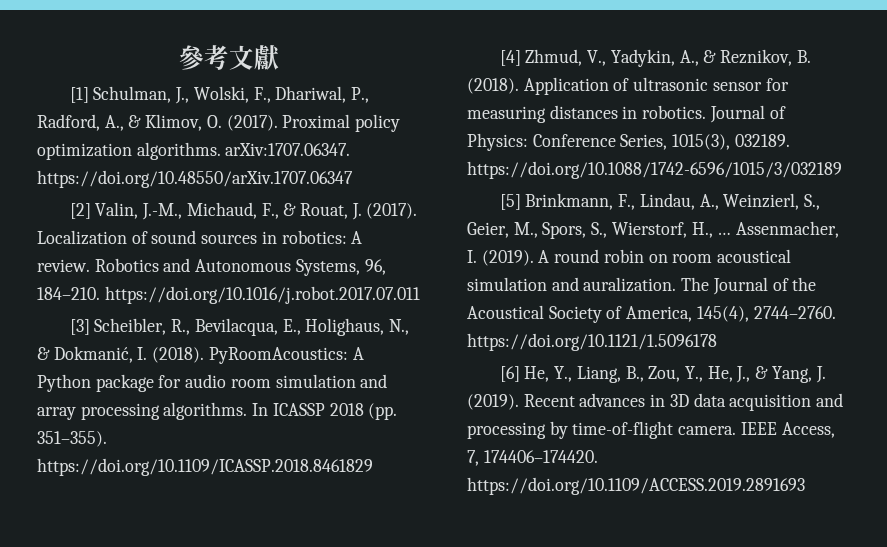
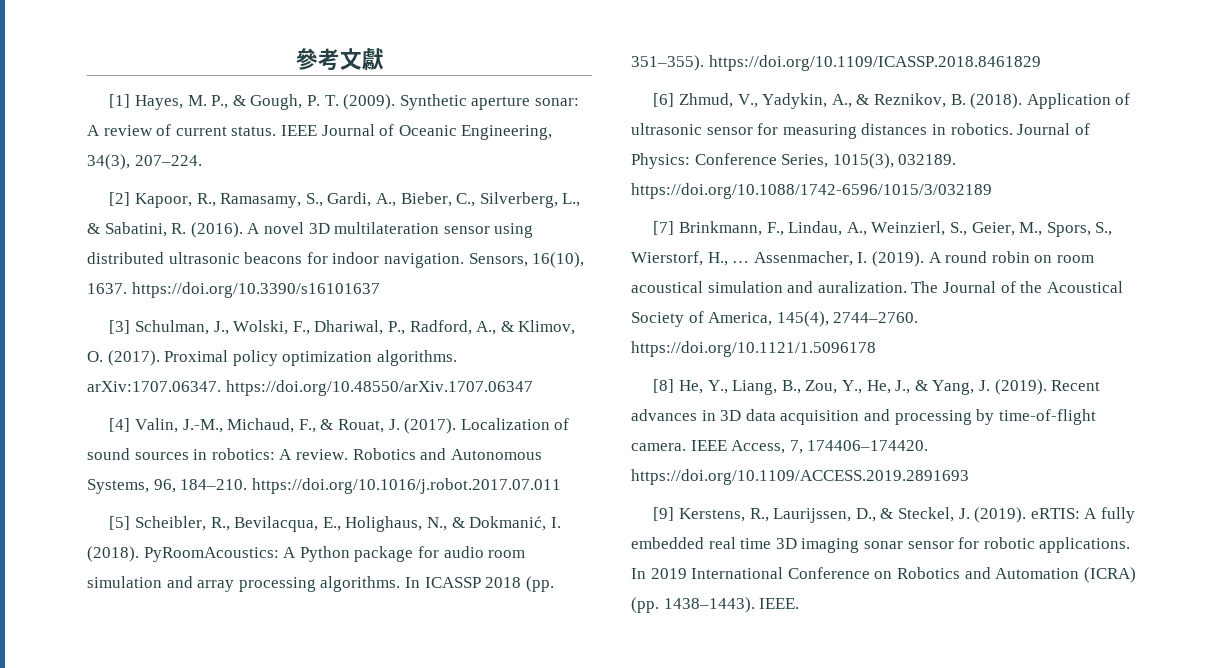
- [1] Schulman, J., Wolski, F., Dhariwal, P., Radford, A., & Klimov, O. (2017).
+ [1] Hayes, M. P., & Gough, P. T. (2009). Synthetic aperture sonar: A review of current status. IEEE Journal of Oceanic Engineering, 34(3), 207–224.
+ [2] Kapoor, R., Ramasamy, S., Gardi, A., Bieber, C., Silverberg, L., & Sabatini, R. (2016). A novel 3D multilateration sensor using distributed ultrasonic beacons for indoor navigation. Sensors, 16(10), 1637. https://doi.org/10.3390/s16101637
+ [3] Schulman, J., Wolski, F., Dhariwal, P., Radford, A., & Klimov, O. (2017).
- [2] Valin, J.-M., Michaud, F., & Rouat, J. (2017).
+ [4] Valin, J.-M., Michaud, F., & Rouat, J. (2017).
- [3] Scheibler, R., Bevilacqua, E., Holighaus, N., & Dokmanić, I. (2018).
+ [5] Scheibler, R., Bevilacqua, E., Holighaus, N., & Dokmanić, I. (2018).
- [4] Zhmud, V., Yadykin, A., & Reznikov, B. (2018).
+ [6] Zhmud, V., Yadykin, A., & Reznikov, B. (2018).
- [5] Brinkmann, F., Lindau, A., Weinzierl, S., Geier, M., Spors, S., Wierstorf, H., …
+ [7] Brinkmann, F., Lindau, A., Weinzierl, S., Geier, M., Spors, S., Wierstorf, H., …
- [6] He, Y., Liang, B., Zou, Y., He, J., & Yang, J. (2019).
+ [8] He, Y., Liang, B., Zou, Y., He, J., & Yang, J. (2019).
+ [9] Kerstens, R., Laurijssen, D., & Steckel, J. (2019). eRTIS: A fully embedded real time 3D imaging sonar sensor for robotic applications. In 2019 International Conference on Robotics and Automation (ICRA) (pp. 1438–1443). IEEE.

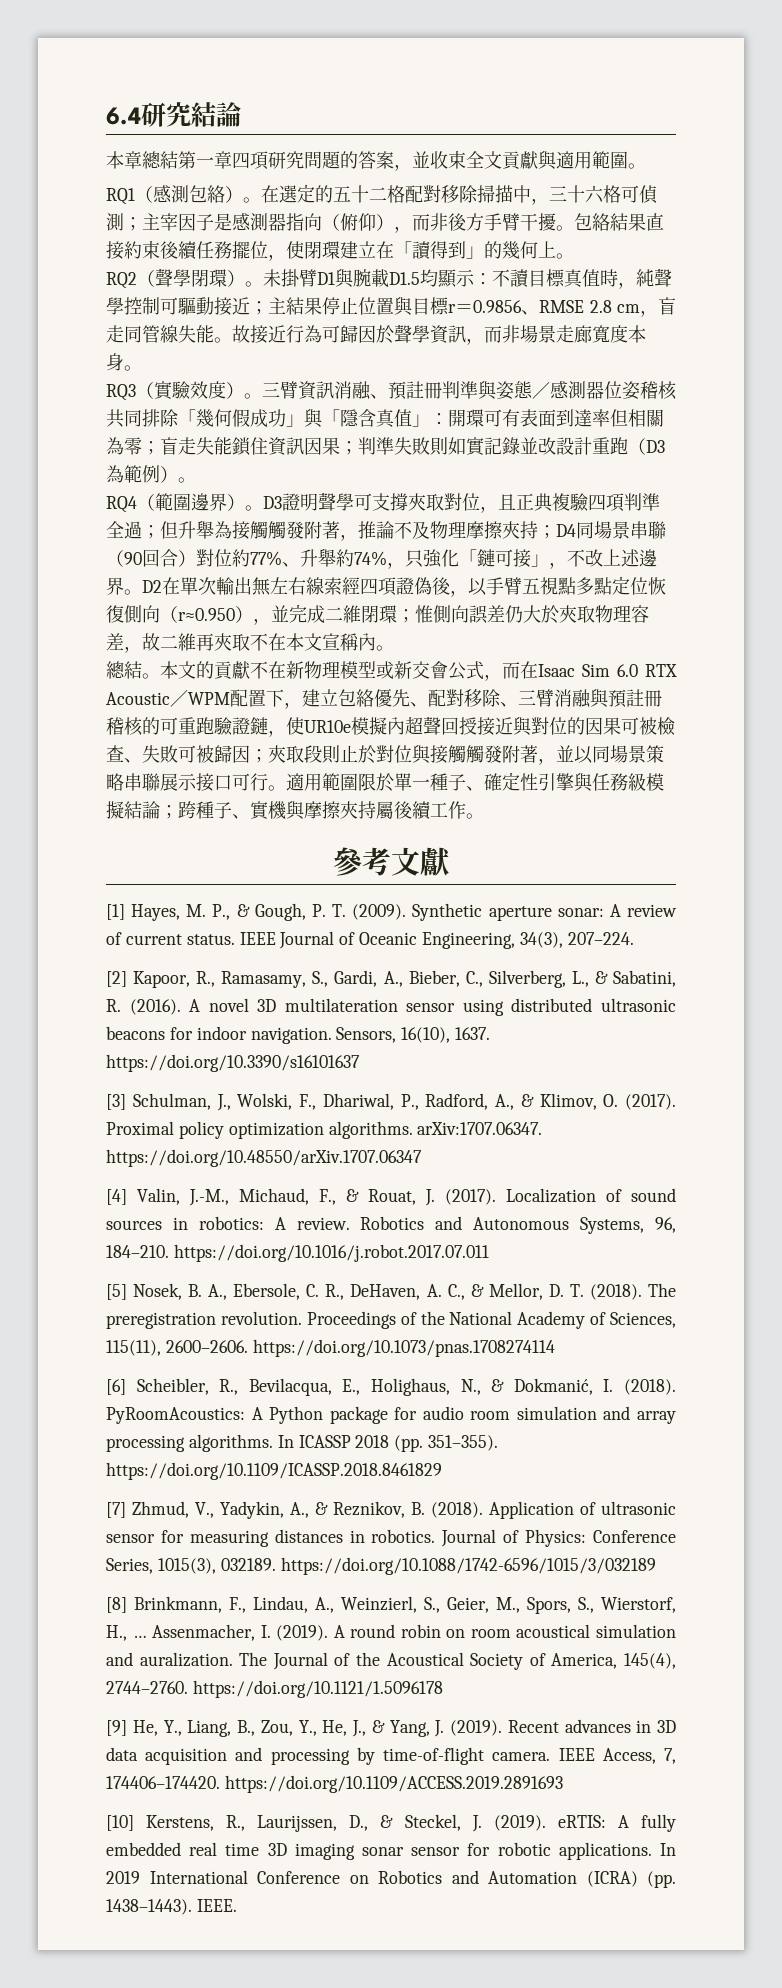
+ 6.4研究結論
+ 本章總結第一章四項研究問題的答案，並收束全文貢獻與適用範圍。
+ RQ1（感測包絡）。在選定的五十二格配對移除掃描中，三十六格可偵測；主宰因子是感測器指向（俯仰），而非後方手臂干擾。包絡結果直接約束後續任務擺位，使閉環建立在「讀得到」的幾何上。
+ RQ2（聲學閉環）。未掛臂D1與腕載D1.5均顯示：不讀目標真值時，純聲學控制可驅動接近；主結果停止位置與目標r＝0.9856、RMSE 2.8 cm，盲走同管線失能。故接近行為可歸因於聲學資訊，而非場景走廊寬度本身。
+ RQ3（實驗效度）。三臂資訊消融、預註冊判準與姿態／感測器位姿稽核共同排除「幾何假成功」與「隱含真值」：開環可有表面到達率但相關為零；盲走失能鎖住資訊因果；判準失敗則如實記錄並改設計重跑（D3為範例）。
+ RQ4（範圍邊界）。D3證明聲學可支撐夾取對位，且正典複驗四項判準全過；但升舉為接觸觸發附著，推論不及物理摩擦夾持；D4同場景串聯（90回合）對位約77%、升舉約74%，只強化「鏈可接」，不改上述邊界。D2在單次輸出無左右線索經四項證偽後，以手臂五視點多點定位恢復側向（r≈0.950），並完成二維閉環；惟側向誤差仍大於夾取物理容差，故二維再夾取不在本文宣稱內。
+ 總結。本文的貢獻不在新物理模型或新交會公式，而在Isaac Sim 6.0 RTX Acoustic／WPM配置下，建立包絡優先、配對移除、三臂消融與預註冊稽核的可重跑驗證鏈，使UR10e模擬內超聲回授接近與對位的因果可被檢查、失敗可被歸因；夾取段則止於對位與接觸觸發附著，並以同場景策略串聯展示接口可行。適用範圍限於單一種子、確定性引擎與任務級模擬結論；跨種子、實機與摩擦夾持屬後續工作。
- [5] Scheibler, R., Bevilacqua, E., Holighaus, N., & Dokmanić, I. (2018).
+ [5] Nosek, B. A., Ebersole, C. R., DeHaven, A. C., & Mellor, D. T. (2018). The preregistration revolution. Proceedings of the National Academy of Sciences, 115(11), 2600–2606. https://doi.org/10.1073/pnas.1708274114
+ [6] Scheibler, R., Bevilacqua, E., Holighaus, N., & Dokmanić, I. (2018).
- [6] Zhmud, V., Yadykin, A., & Reznikov, B. (2018).
+ [7] Zhmud, V., Yadykin, A., & Reznikov, B. (2018).
- [7] Brinkmann, F., Lindau, A., Weinzierl, S., Geier, M., Spors, S., Wierstorf, H., …
+ [8] Brinkmann, F., Lindau, A., Weinzierl, S., Geier, M., Spors, S., Wierstorf, H., …
- [8] He, Y., Liang, B., Zou, Y., He, J., & Yang, J. (2019).
+ [9] He, Y., Liang, B., Zou, Y., He, J., & Yang, J. (2019).
- [9] Kerstens, R., Laurijssen, D., & Steckel, J. (2019). eRTIS: A fully embedded real time 3D imaging sonar sensor for robotic applications.
+ [10] Kerstens, R., Laurijssen, D., & Steckel, J. (2019). eRTIS: A fully embedded real time 3D imaging sonar sensor for robotic applications.

